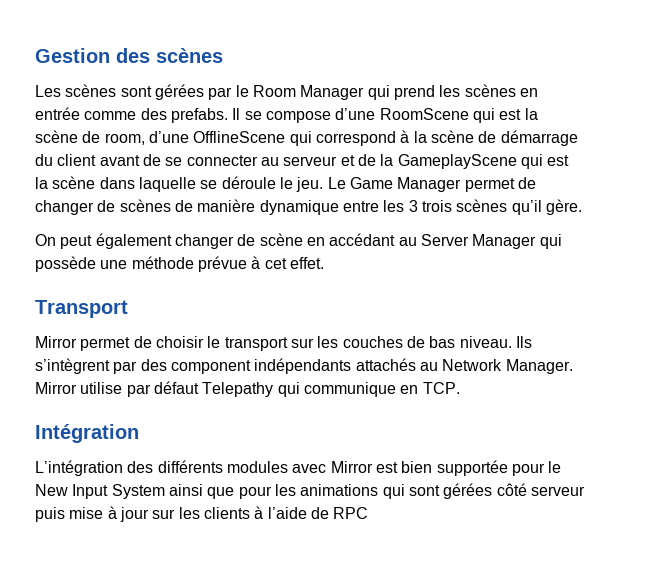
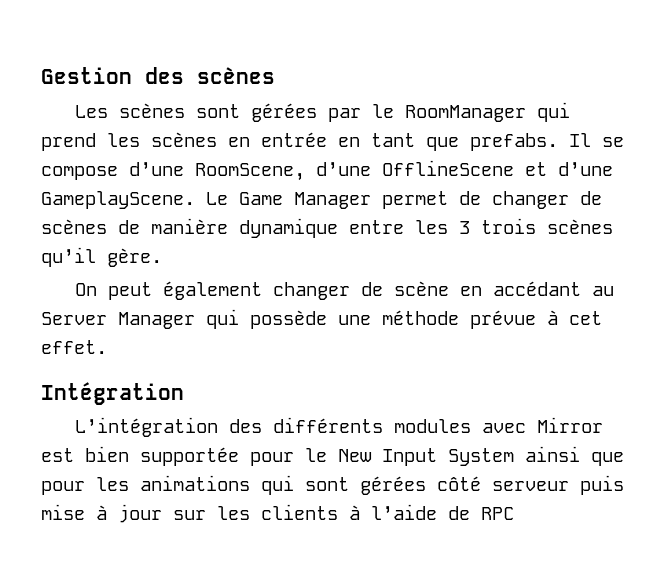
- Les scènes sont gérées par le Room Manager qui prend les scènes en entrée comme des prefabs.
+ Les scènes sont gérées par le RoomManager qui prend les scènes en entrée en tant que prefabs.
- Il se compose d’une RoomScene qui est la scène de room, d’une OfflineScene qui correspond à la scène de démarrage du client avant de se connecter au serveur et de la GameplayScene qui est la scène dans laquelle se déroule le jeu.
+ Il se compose d’une RoomScene, d’une OfflineScene et d’une GameplayScene.
- Transport
- Mirror permet de choisir le transport sur les couches de bas niveau. Ils s’intègrent par des component indépendants attachés au Network Manager. Mirror utilise par défaut Telepathy qui communique en TCP.

